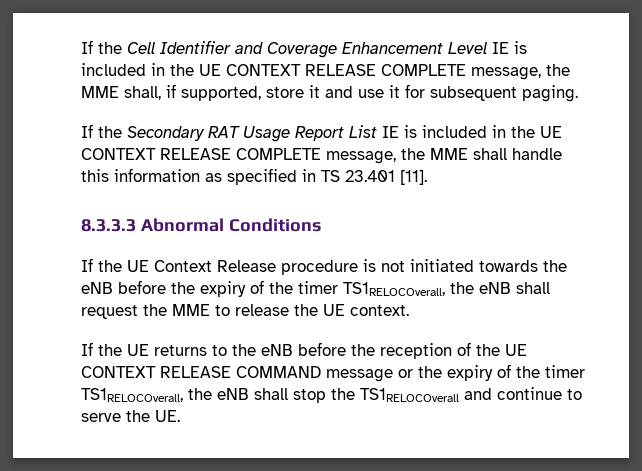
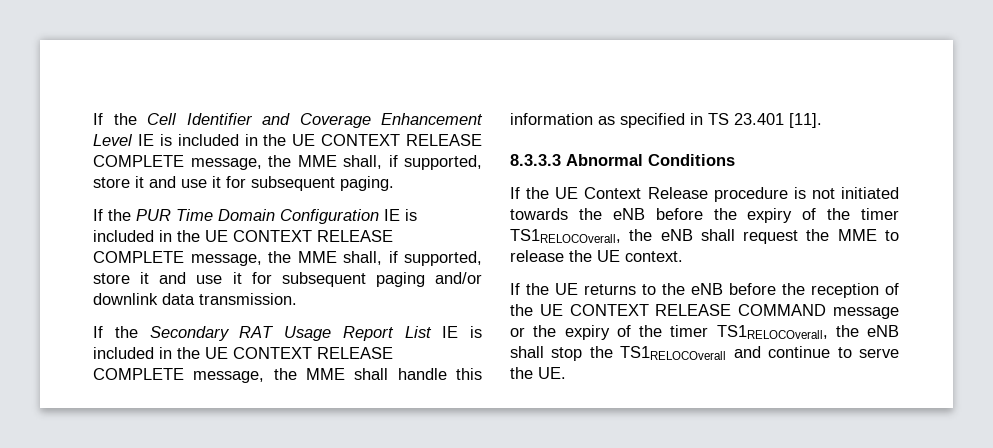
+ If the PUR Time Domain Configuration IE is included in the UE CONTEXT RELEASE COMPLETE message, the MME shall, if supported, store it and use it for subsequent paging and/or downlink data transmission.

